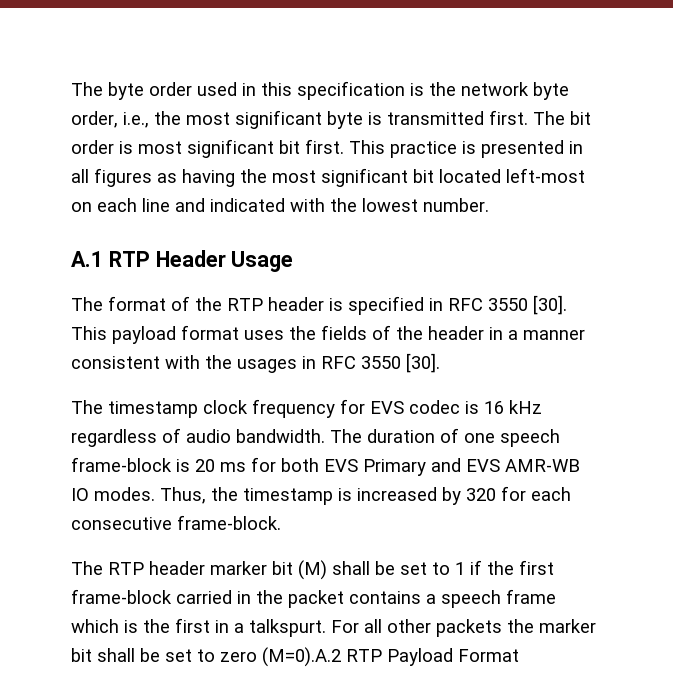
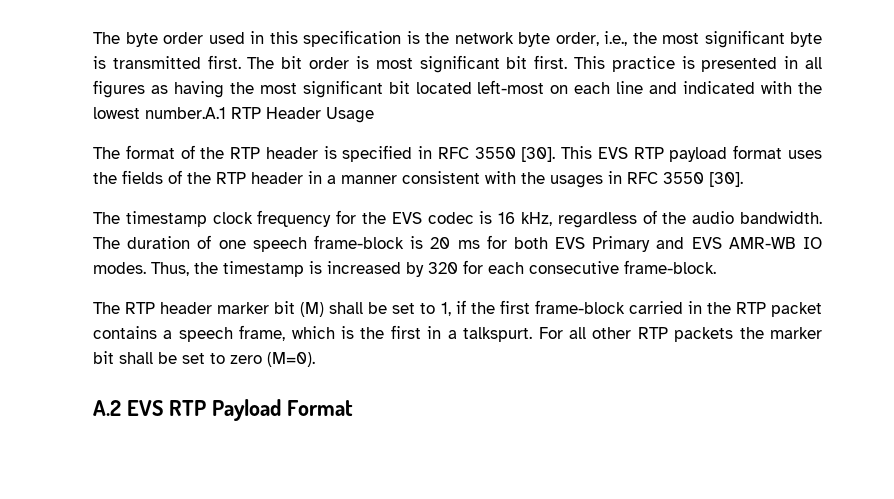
- This practice is presented in all figures as having the most significant bit located left-most on each line and indicated with the lowest number.
- A.1 RTP Header Usage
+ This practice is presented in all figures as having the most significant bit located left-most on each line and indicated with the lowest number.A.1 RTP Header Usage
- This payload format uses the fields of the header in a manner consistent with the usages in RFC 3550 [30].
+ This EVS RTP payload format uses the fields of the RTP header in a manner consistent with the usages in RFC 3550 [30].
- The timestamp clock frequency for EVS codec is 16 kHz regardless of audio bandwidth.
+ The timestamp clock frequency for the EVS codec is 16 kHz, regardless of the audio bandwidth.
- The RTP header marker bit (M) shall be set to 1 if the first frame-block carried in the packet contains a speech frame which is the first in a talkspurt.
+ The RTP header marker bit (M) shall be set to 1, if the first frame-block carried in the RTP packet contains a speech frame, which is the first in a talkspurt.
- For all other packets the marker bit shall be set to zero (M=0).A.2 RTP Payload Format
+ For all other RTP packets the marker bit shall be set to zero (M=0).
+ A.2 EVS RTP Payload Format

